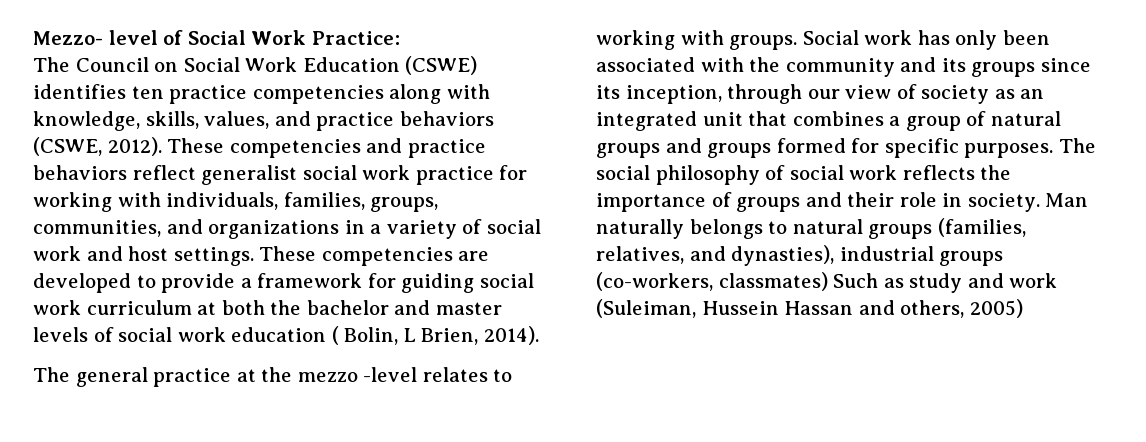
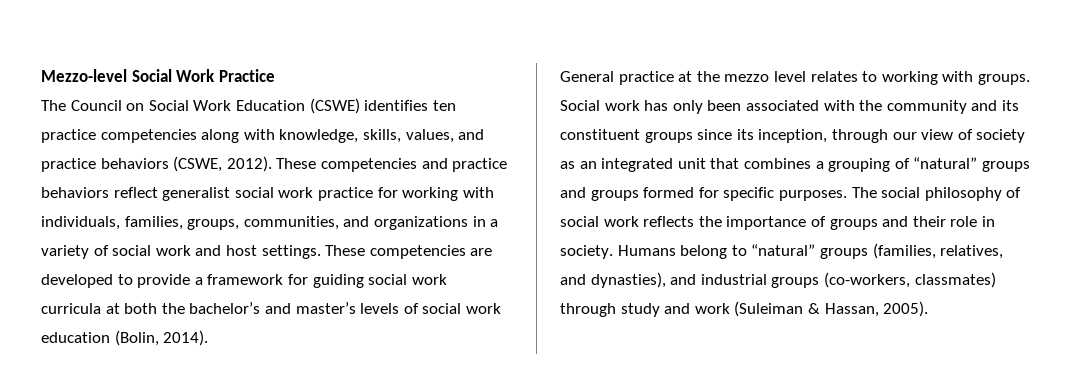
- Mezzo- level of Social Work Practice:
+ Mezzo-level Social Work Practice
- These competencies are developed to provide a framework for guiding social work curriculum at both the bachelor and master levels of social work education ( Bolin, L Brien, 2014).
+ These competencies are developed to provide a framework for guiding social work curricula at both the bachelor’s and master’s levels of social work education (Bolin, 2014).
- The general practice at the mezzo -level relates to working with groups.
+ General practice at the mezzo level relates to working with groups.
- Social work has only been associated with the community and its groups since its inception, through our view of society as an integrated unit that combines a group of natural groups and groups formed for specific purposes.
+ Social work has only been associated with the community and its constituent groups since its inception, through our view of society as an integrated unit that combines a grouping of “natural” groups and groups formed for specific purposes.
- Man naturally belongs to natural groups (families, relatives, and dynasties), industrial groups (co-workers, classmates) Such as study and work (Suleiman, Hussein Hassan and others, 2005)
+ Humans belong to “natural” groups (families, relatives, and dynasties), and industrial groups (co-workers, classmates) through study and work (Suleiman & Hassan, 2005).

